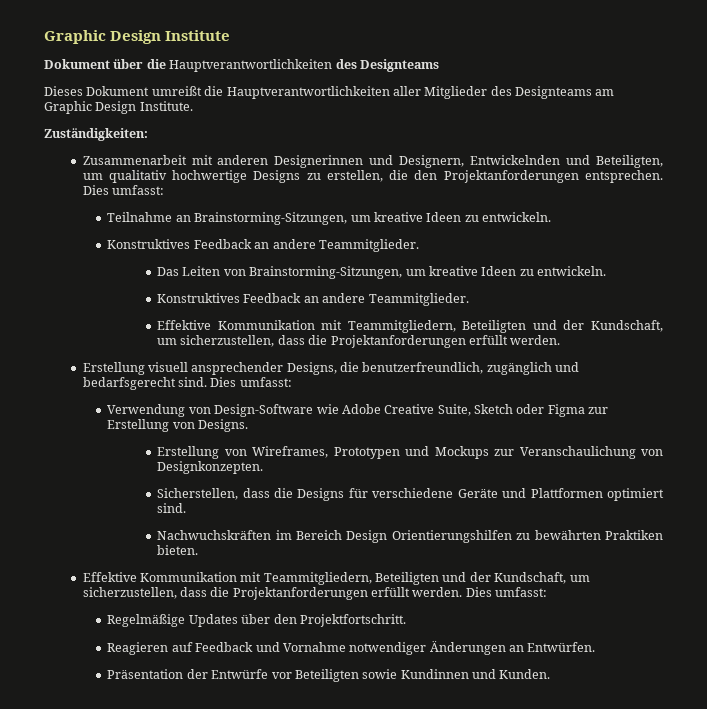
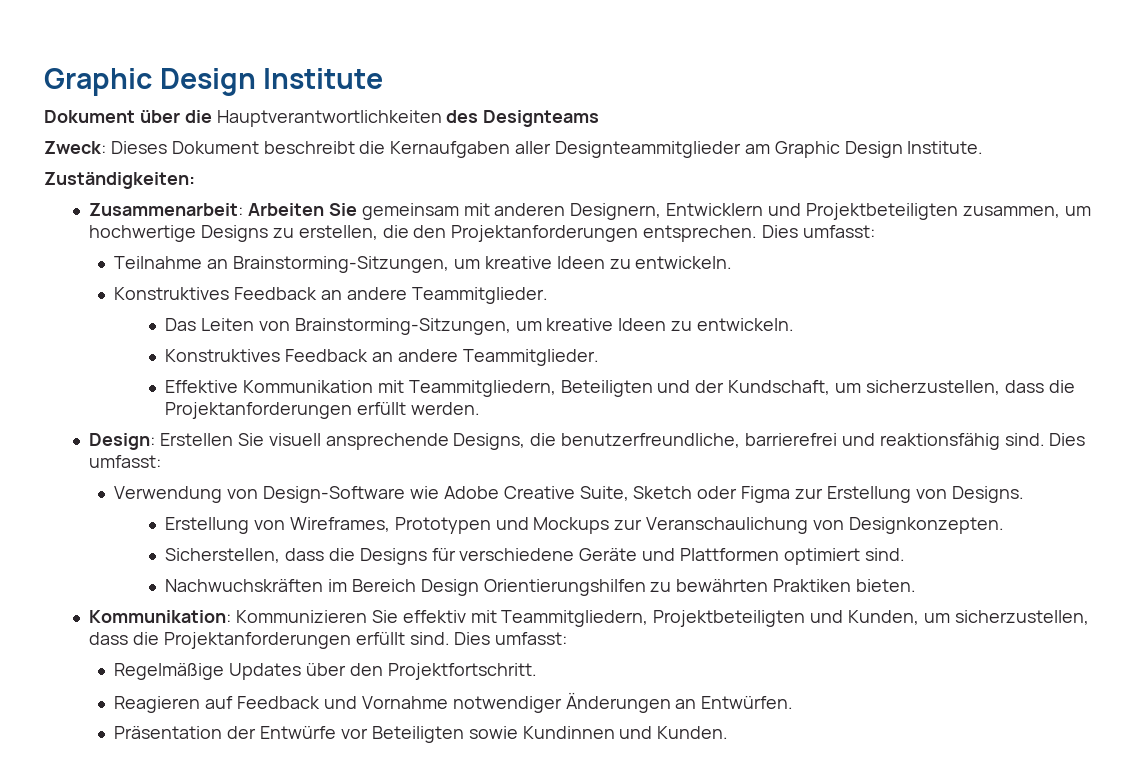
- Dieses Dokument umreißt die Hauptverantwortlichkeiten aller Mitglieder des Designteams am Graphic Design Institute.
+ Zweck: Dieses Dokument beschreibt die Kernaufgaben aller Designteammitglieder am Graphic Design Institute.
- Zusammenarbeit mit anderen Designerinnen und Designern, Entwickelnden und Beteiligten, um qualitativ hochwertige Designs zu erstellen, die den Projektanforderungen entsprechen.
+ Zusammenarbeit: Arbeiten Sie gemeinsam mit anderen Designern, Entwicklern und Projektbeteiligten zusammen, um hochwertige Designs zu erstellen, die den Projektanforderungen entsprechen.
- Erstellung visuell ansprechender Designs, die benutzerfreundlich, zugänglich und bedarfsgerecht sind.
+ Design: Erstellen Sie visuell ansprechende Designs, die benutzerfreundliche, barrierefrei und reaktionsfähig sind.
  Nachwuchskräften im Bereich Design Orientierungshilfen zu bewährten Praktiken bieten.
- Effektive Kommunikation mit Teammitgliedern, Beteiligten und der Kundschaft, um sicherzustellen, dass die Projektanforderungen erfüllt werden.
+ Kommunikation: Kommunizieren Sie effektiv mit Teammitgliedern, Projektbeteiligten und Kunden, um sicherzustellen, dass die Projektanforderungen erfüllt sind.

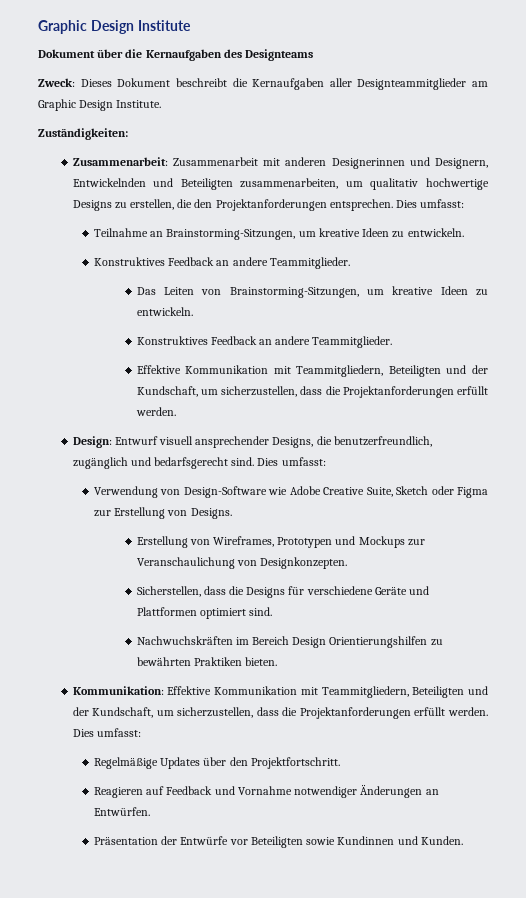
- Dokument über die Hauptverantwortlichkeiten des Designteams
+ Dokument über die Kernaufgaben des Designteams
- Zusammenarbeit: Arbeiten Sie gemeinsam mit anderen Designern, Entwicklern und Projektbeteiligten zusammen, um hochwertige Designs zu erstellen, die den Projektanforderungen entsprechen.
+ Zusammenarbeit: Zusammenarbeit mit anderen Designerinnen und Designern, Entwickelnden und Beteiligten zusammenarbeiten, um qualitativ hochwertige Designs zu erstellen, die den Projektanforderungen entsprechen.
- Design: Erstellen Sie visuell ansprechende Designs, die benutzerfreundliche, barrierefrei und reaktionsfähig sind.
+ Design: Entwurf visuell ansprechender Designs, die benutzerfreundlich, zugänglich und bedarfsgerecht sind.
- Kommunikation: Kommunizieren Sie effektiv mit Teammitgliedern, Projektbeteiligten und Kunden, um sicherzustellen, dass die Projektanforderungen erfüllt sind.
+ Kommunikation: Effektive Kommunikation mit Teammitgliedern, Beteiligten und der Kundschaft, um sicherzustellen, dass die Projektanforderungen erfüllt werden.

